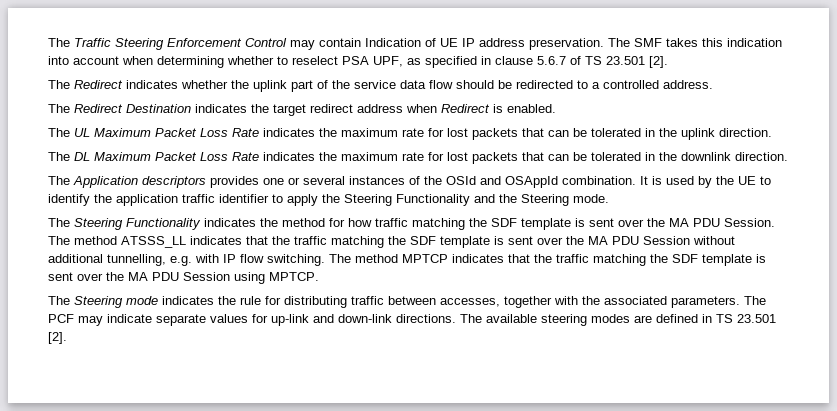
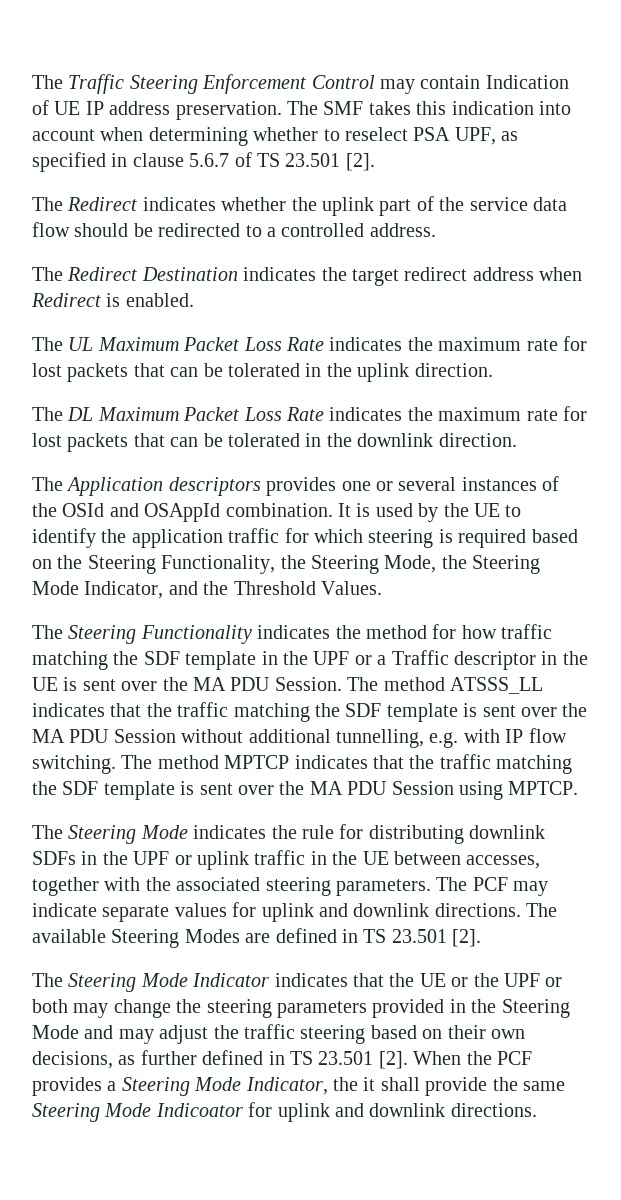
- It is used by the UE to identify the application traffic identifier to apply the Steering Functionality and the Steering mode.
+ It is used by the UE to identify the application traffic for which steering is required based on the Steering Functionality, the Steering Mode, the Steering Mode Indicator, and the Threshold Values.
- The Steering Functionality indicates the method for how traffic matching the SDF template is sent over the MA PDU Session.
+ The Steering Functionality indicates the method for how traffic matching the SDF template in the UPF or a Traffic descriptor in the UE is sent over the MA PDU Session.
- The Steering mode indicates the rule for distributing traffic between accesses, together with the associated parameters.
+ The Steering Mode indicates the rule for distributing downlink SDFs in the UPF or uplink traffic in the UE between accesses, together with the associated steering parameters.
- The PCF may indicate separate values for up-link and down-link directions.
+ The PCF may indicate separate values for uplink and downlink directions.
- The available steering modes are defined in TS 23.501 [2].
+ The available Steering Modes are defined in TS 23.501 [2].
+ The Steering Mode Indicator indicates that the UE or the UPF or both may change the steering parameters provided in the Steering Mode and may adjust the traffic steering based on their own decisions, as further defined in TS 23.501 [2]. When the PCF provides a Steering Mode Indicator, the it shall provide the same Steering Mode Indicoator for uplink and downlink directions.

